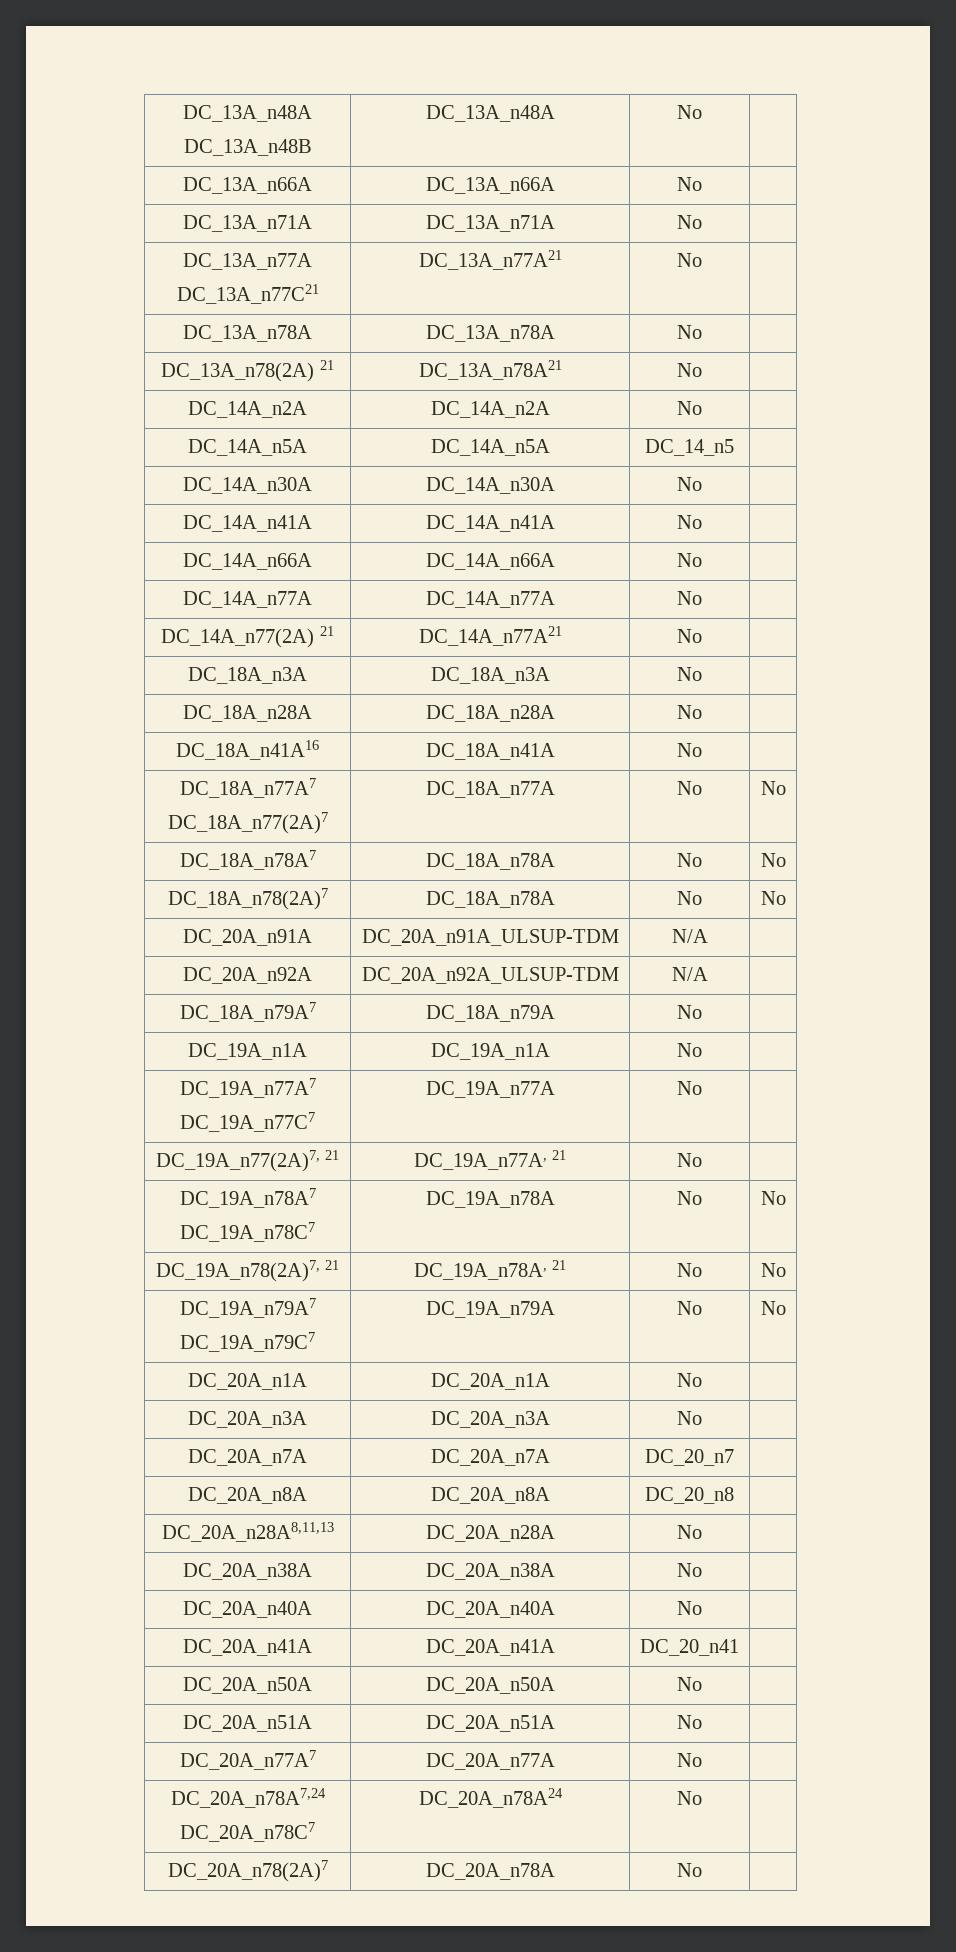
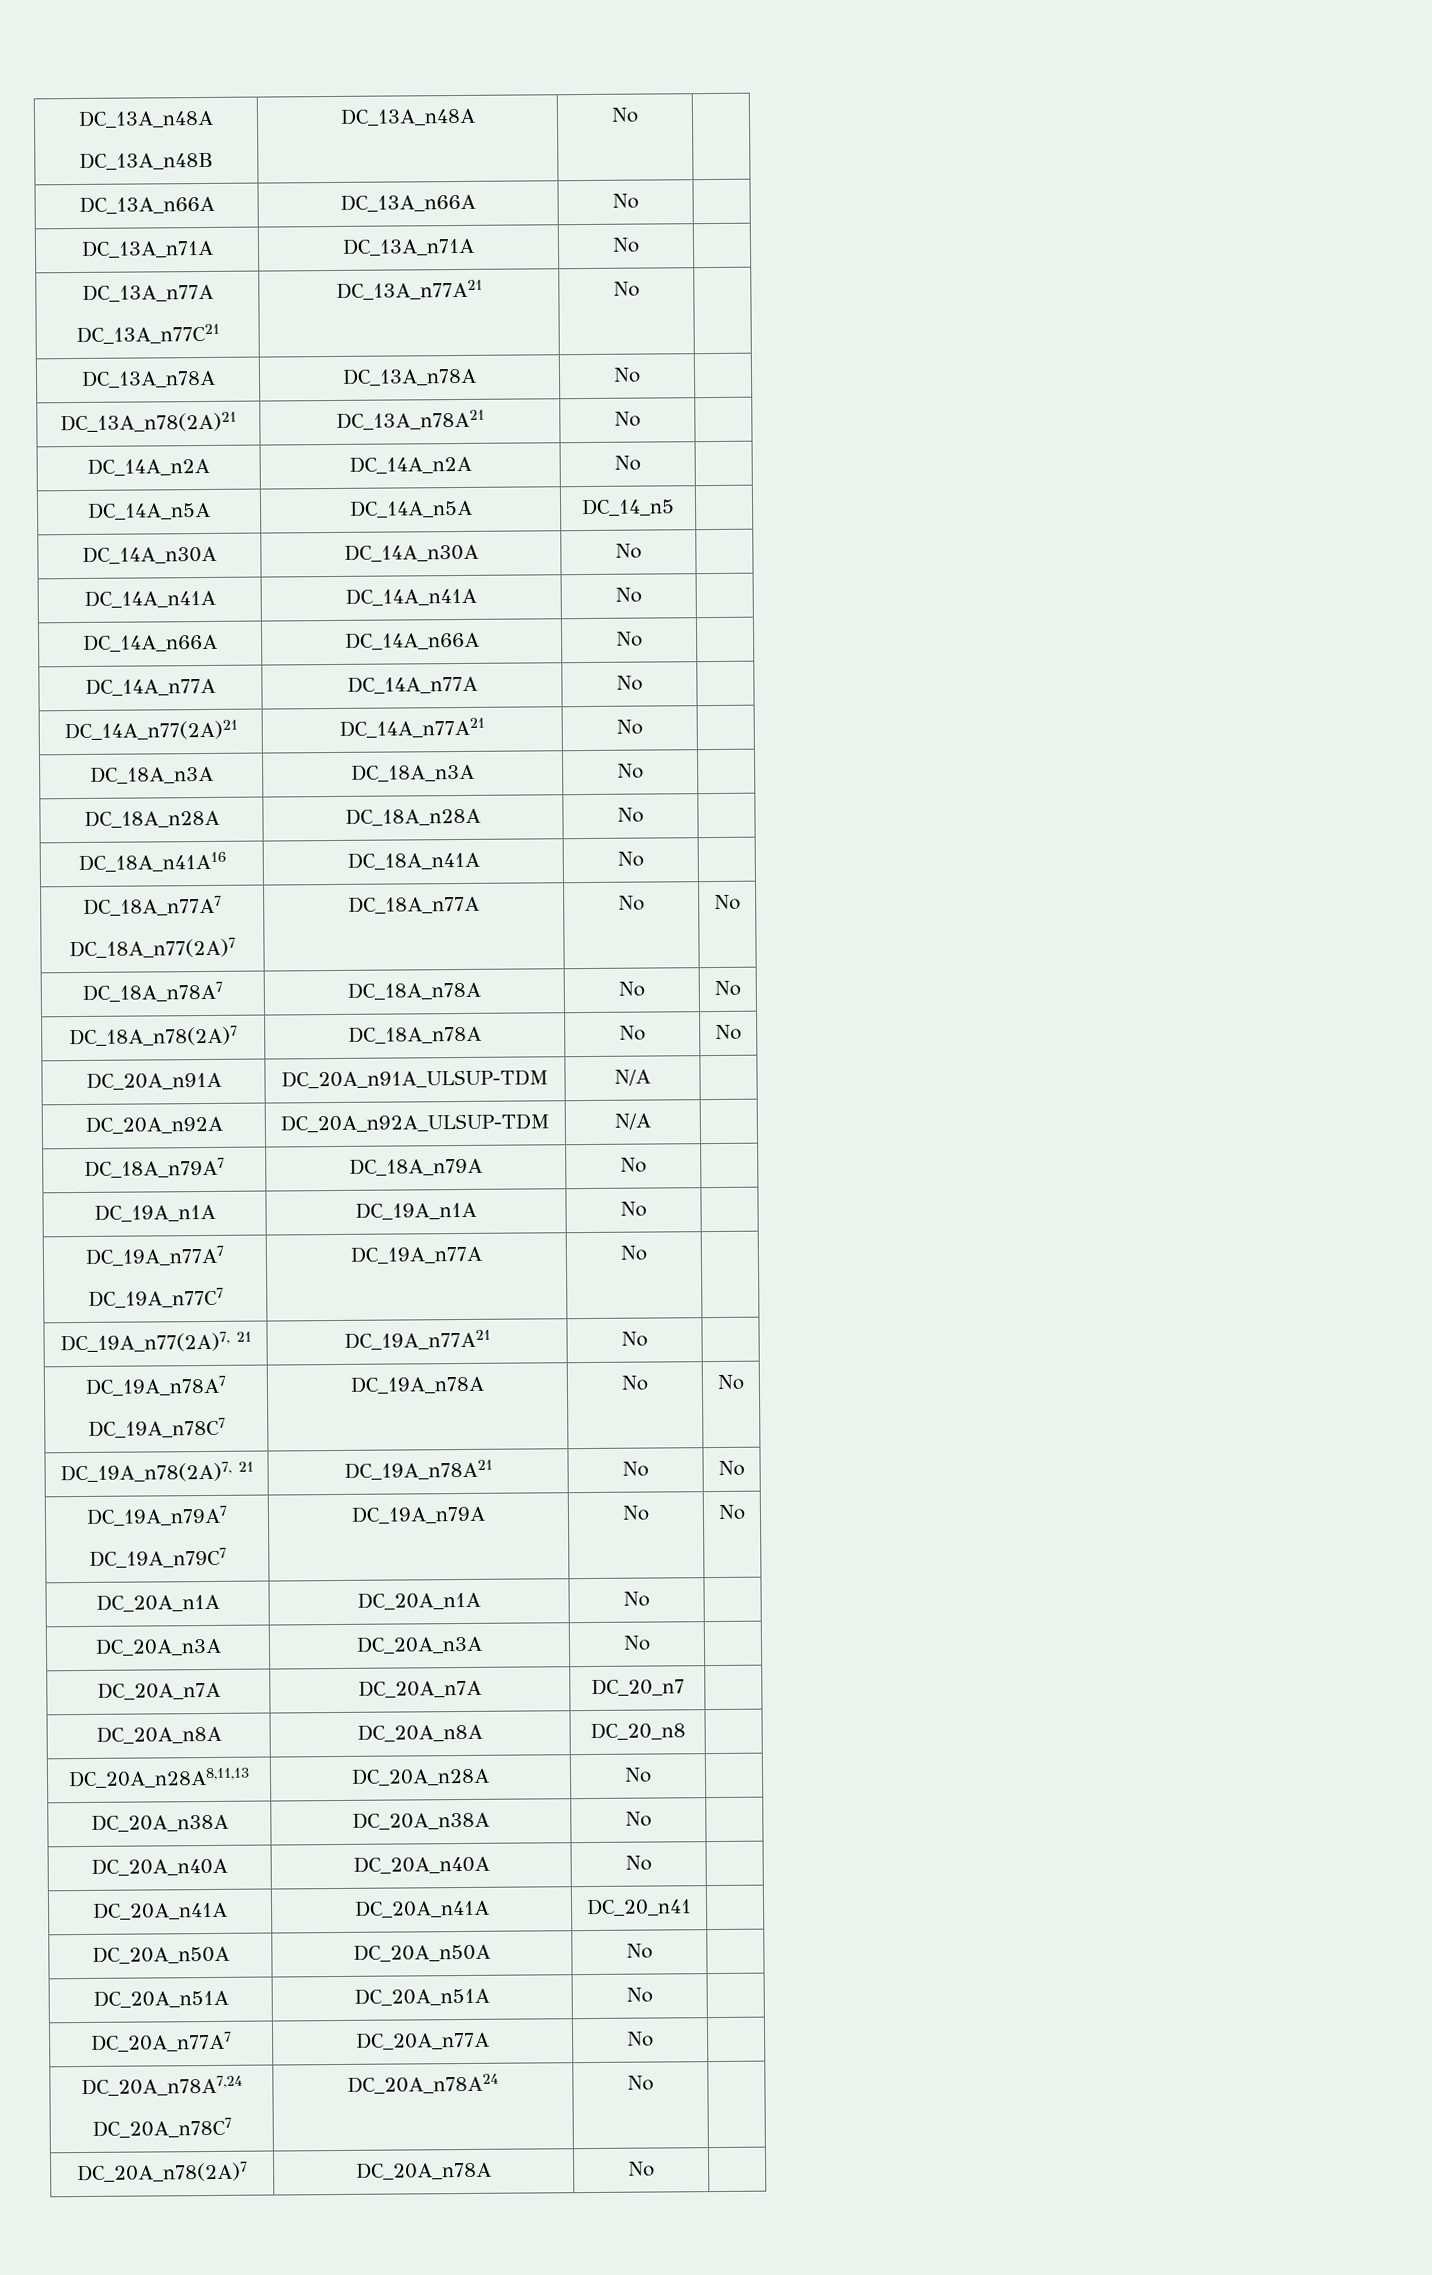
- DC_13A_n78(2A) 21 | DC_13A_n78A21 | No |
+ DC_13A_n78(2A)21 | DC_13A_n78A21 | No |
- DC_14A_n77(2A) 21 | DC_14A_n77A21 | No |
+ DC_14A_n77(2A)21 | DC_14A_n77A21 | No |
- DC_19A_n77(2A)7, 21 | DC_19A_n77A, 21 | No |
+ DC_19A_n77(2A)7, 21 | DC_19A_n77A21 | No |
- DC_19A_n78(2A)7, 21 | DC_19A_n78A, 21 | No | No
+ DC_19A_n78(2A)7, 21 | DC_19A_n78A21 | No | No

